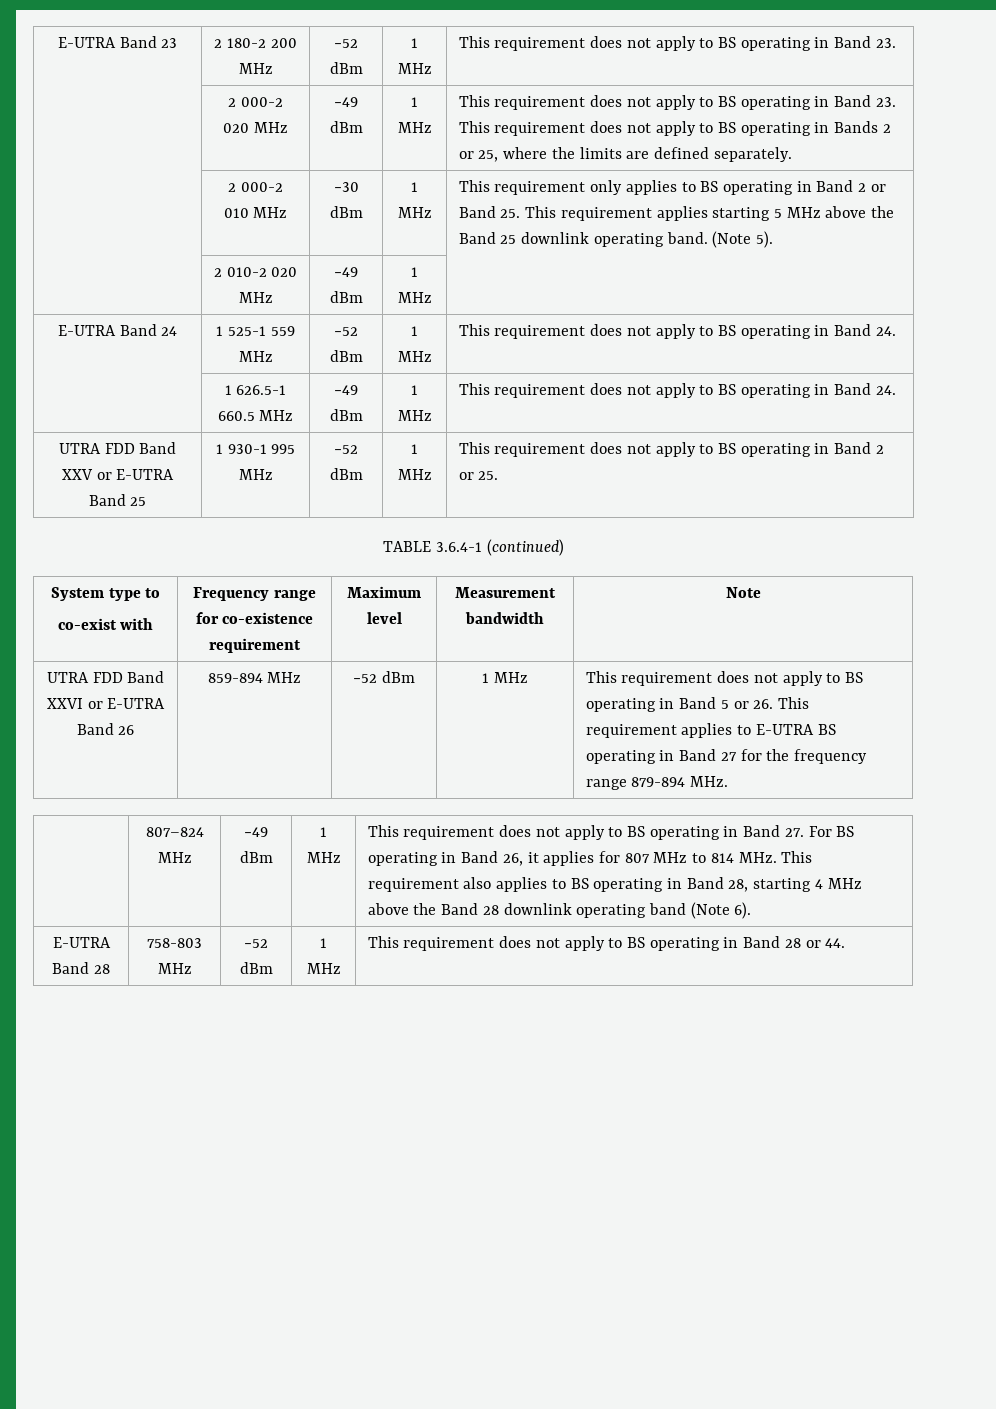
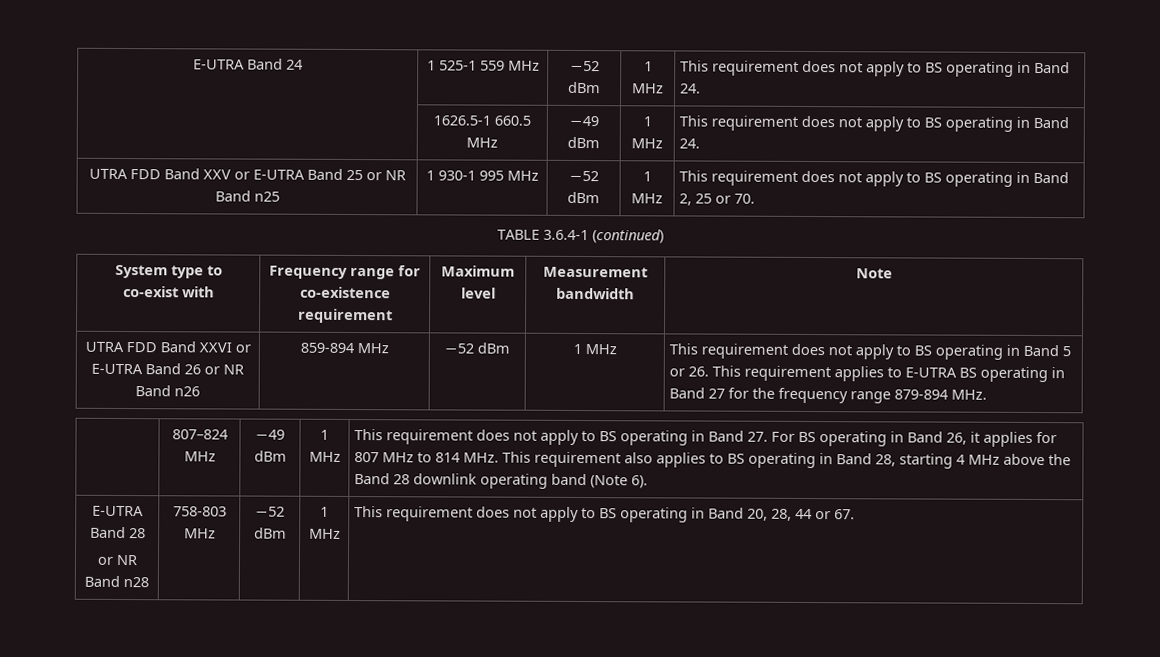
- E-UTRA Band 23 | 2 180-2 200 MHz | −52 dBm | 1 MHz | This requirement does not apply to BS operating in Band 23.
- | 2 000-2 020 MHz | −49 dBm | 1 MHz | This requirement does not apply to BS operating in Band 23. This requirement does not apply to BS operating in Bands 2 or 25, where the limits are defined separately.
- | 2 000-2 010 MHz | −30 dBm | 1 MHz | This requirement only applies to BS operating in Band 2 or Band 25. This requirement applies starting 5 MHz above the Band 25 downlink operating band. (Note 5).
- | 2 010-2 020 MHz | −49 dBm | 1 MHz |
- | 1 626.5-1 660.5 MHz | −49 dBm | 1 MHz | This requirement does not apply to BS operating in Band 24.
+ | 1626.5-1 660.5 MHz | −49 dBm | 1 MHz | This requirement does not apply to BS operating in Band 24.
- UTRA FDD Band XXV or E-UTRA Band 25 | 1 930-1 995 MHz | −52 dBm | 1 MHz | This requirement does not apply to BS operating in Band 2 or 25.
+ UTRA FDD Band XXV or E-UTRA Band 25 or NR Band n25 | 1 930-1 995 MHz | −52 dBm | 1 MHz | This requirement does not apply to BS operating in Band 2, 25 or 70.
- UTRA FDD Band XXVI or E-UTRA Band 26
+ UTRA FDD Band XXVI or E-UTRA Band 26 or NR Band n26
- E-UTRA Band 28 | 758-803 MHz | −52 dBm | 1 MHz | This requirement does not apply to BS operating in Band 28 or 44.
+ E-UTRA Band 28
+ or NR Band n28 | 758-803 MHz | −52 dBm | 1 MHz | This requirement does not apply to BS operating in Band 20, 28, 44 or 67.

